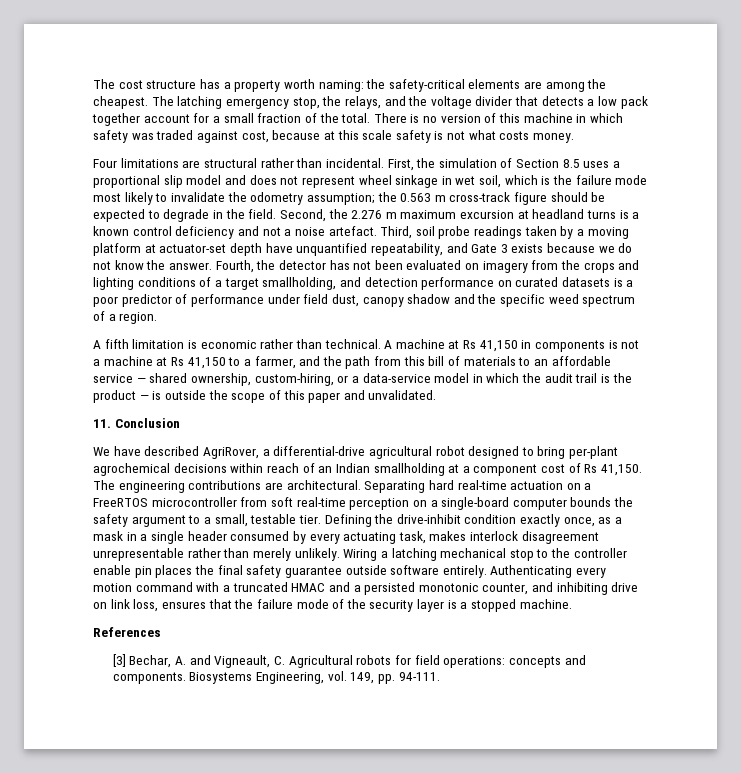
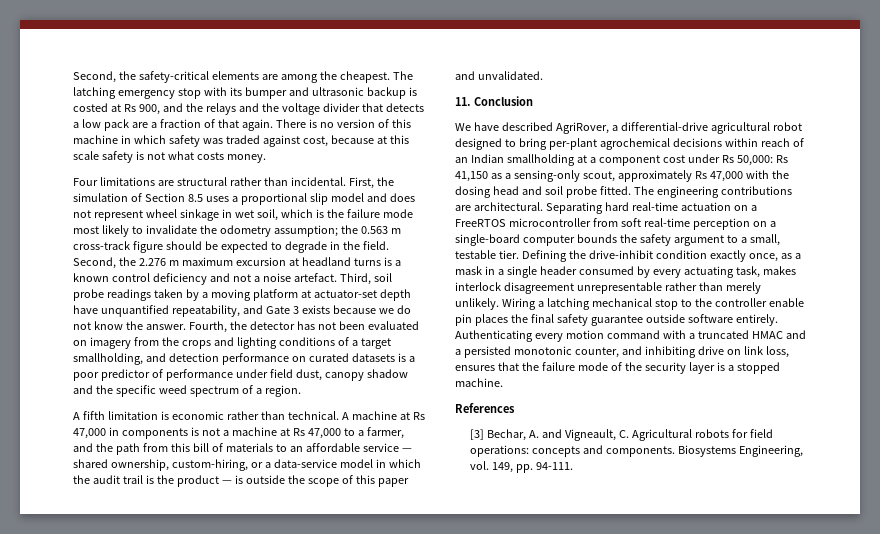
- The cost structure has a property worth naming: the safety-critical elements are among the cheapest.
+ Second, the safety-critical elements are among the cheapest.
- The latching emergency stop, the relays, and the voltage divider that detects a low pack together account for a small fraction of the total.
+ The latching emergency stop with its bumper and ultrasonic backup is costed at Rs 900, and the relays and the voltage divider that detects a low pack are a fraction of that again.
- A machine at Rs 41,150 in components is not a machine at Rs 41,150 to a farmer, and the path from this bill of materials to an affordable service — shared ownership, custom-hiring, or a data-service model in which the audit trail is the product — is outside the scope of this paper and unvalidated.
+ A machine at Rs 47,000 in components is not a machine at Rs 47,000 to a farmer, and the path from this bill of materials to an affordable service — shared ownership, custom-hiring, or a data-service model in which the audit trail is the product — is outside the scope of this paper and unvalidated.
- We have described AgriRover, a differential-drive agricultural robot designed to bring per-plant agrochemical decisions within reach of an Indian smallholding at a component cost of Rs 41,150.
+ We have described AgriRover, a differential-drive agricultural robot designed to bring per-plant agrochemical decisions within reach of an Indian smallholding at a component cost under Rs 50,000: Rs 41,150 as a sensing-only scout, approximately Rs 47,000 with the dosing head and soil probe fitted.

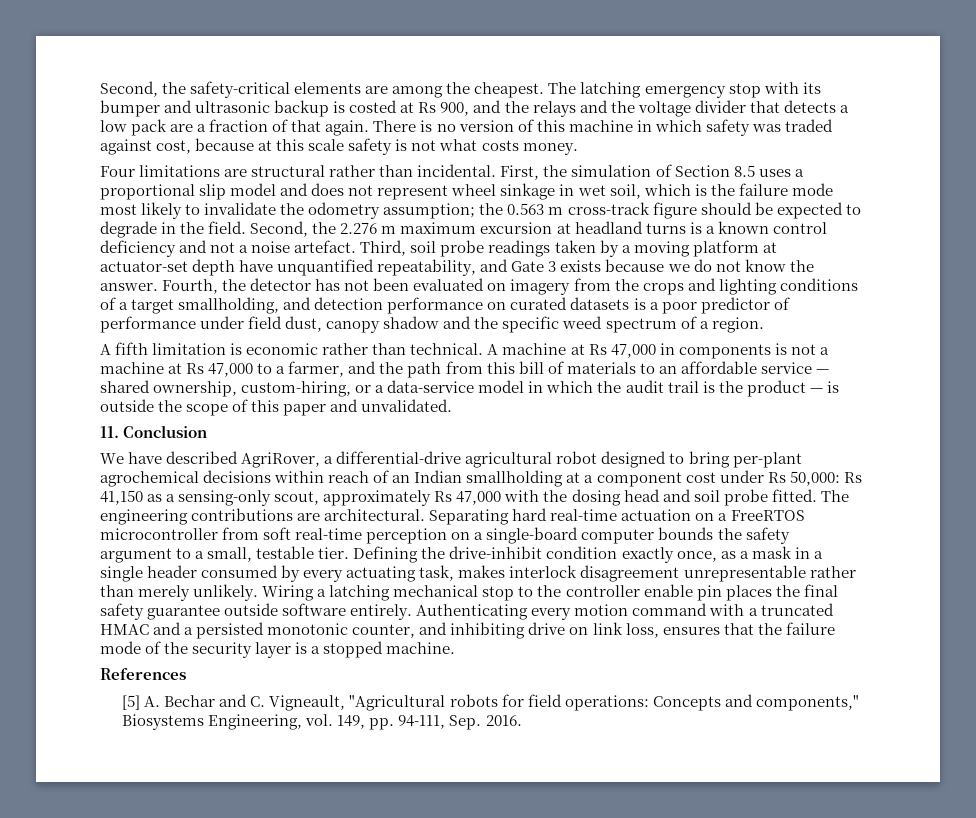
- [3] Bechar, A. and Vigneault, C. Agricultural robots for field operations: concepts and components. Biosystems Engineering, vol. 149, pp. 94-111.
+ [5] A. Bechar and C. Vigneault, "Agricultural robots for field operations: Concepts and components," Biosystems Engineering, vol. 149, pp. 94-111, Sep. 2016.

